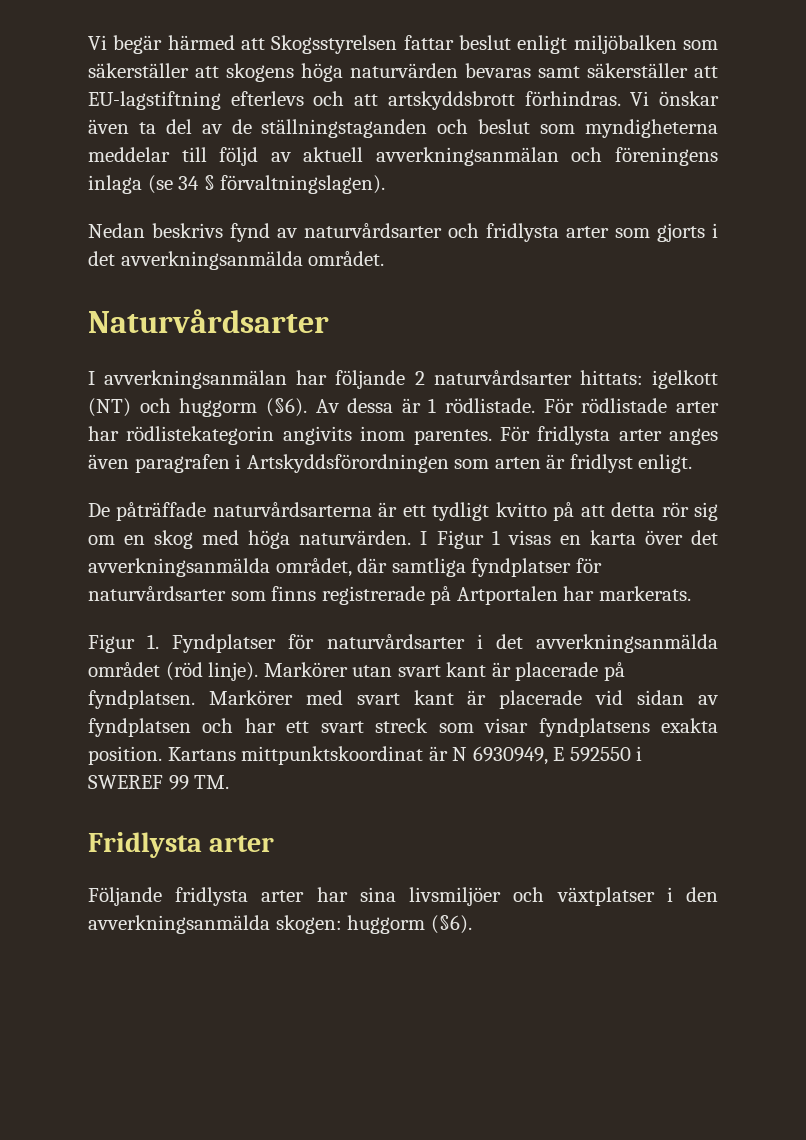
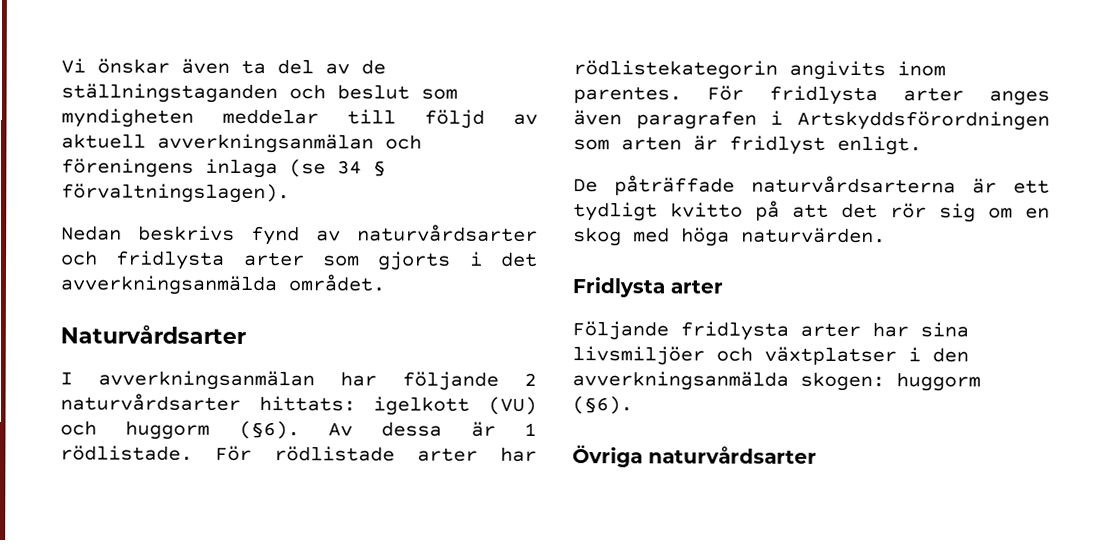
- Vi begär härmed att Skogsstyrelsen fattar beslut enligt miljöbalken som säkerställer att skogens höga naturvärden bevaras samt säkerställer att EU-lagstiftning efterlevs och att artskyddsbrott förhindras. Vi önskar även ta del av de ställningstaganden och beslut som myndigheterna meddelar till följd av aktuell avverkningsanmälan och föreningens inlaga (se 34 § förvaltningslagen).
+ Vi önskar även ta del av de ställningstaganden och beslut som myndigheten meddelar till följd av aktuell avverkningsanmälan och föreningens inlaga (se 34 § förvaltningslagen).
- I avverkningsanmälan har följande 2 naturvårdsarter hittats: igelkott (NT) och huggorm (§6).
+ I avverkningsanmälan har följande 2 naturvårdsarter hittats: igelkott (VU) och huggorm (§6).
- De påträffade naturvårdsarterna är ett tydligt kvitto på att detta rör sig om en skog med höga naturvärden. I Figur 1 visas en karta över det avverkningsanmälda området, där samtliga fyndplatser för naturvårdsarter som finns registrerade på Artportalen har markerats.
- Figur 1. Fyndplatser för naturvårdsarter i det avverkningsanmälda området (röd linje). Markörer utan svart kant är placerade på fyndplatsen. Markörer med svart kant är placerade vid sidan av fyndplatsen och har ett svart streck som visar fyndplatsens exakta position. Kartans mittpunktskoordinat är N 6930949, E 592550 i SWEREF 99 TM.
+ De påträffade naturvårdsarterna är ett tydligt kvitto på att det rör sig om en skog med höga naturvärden.
+ Övriga naturvårdsarter

